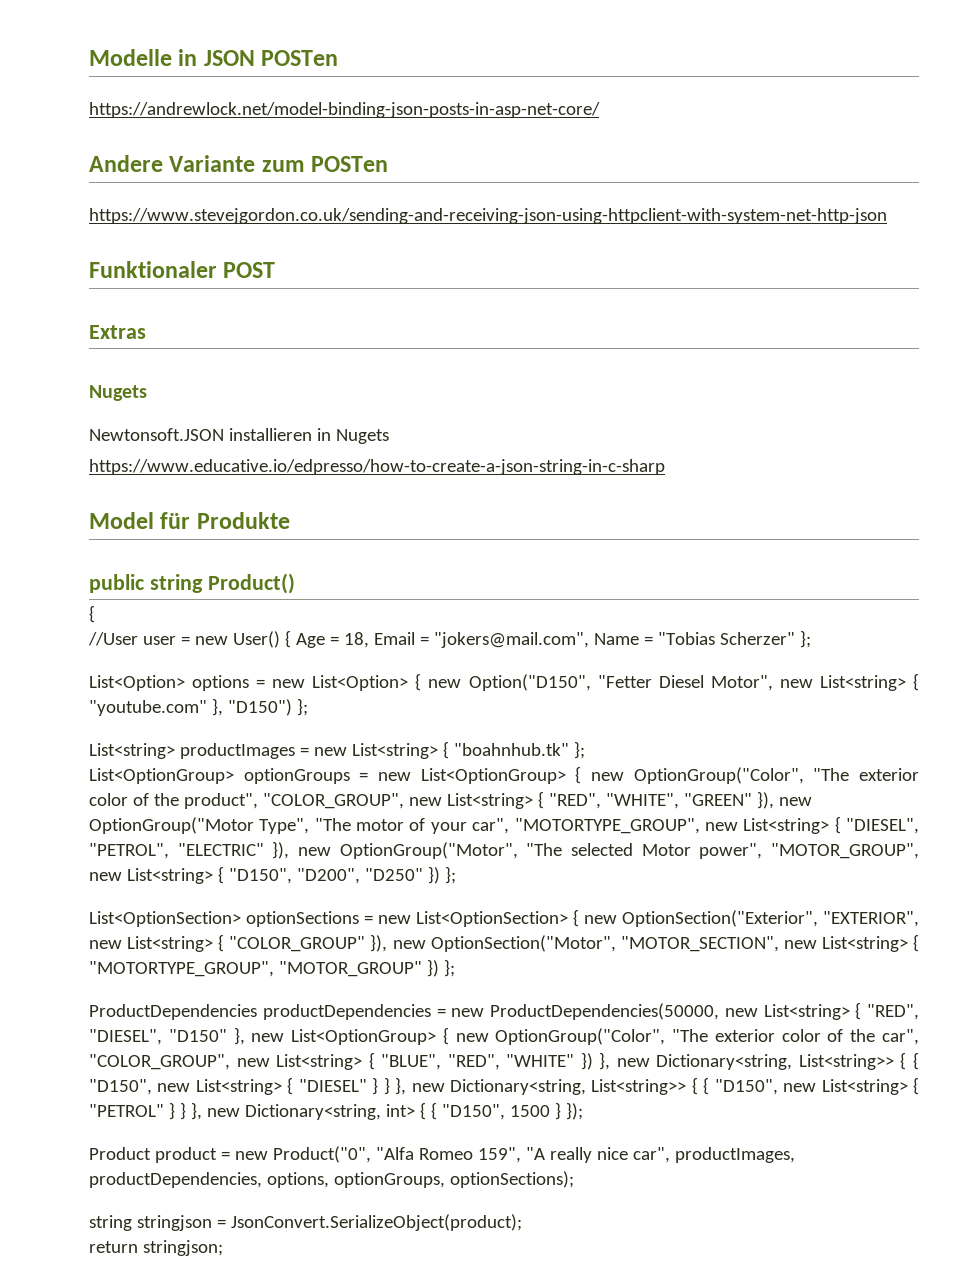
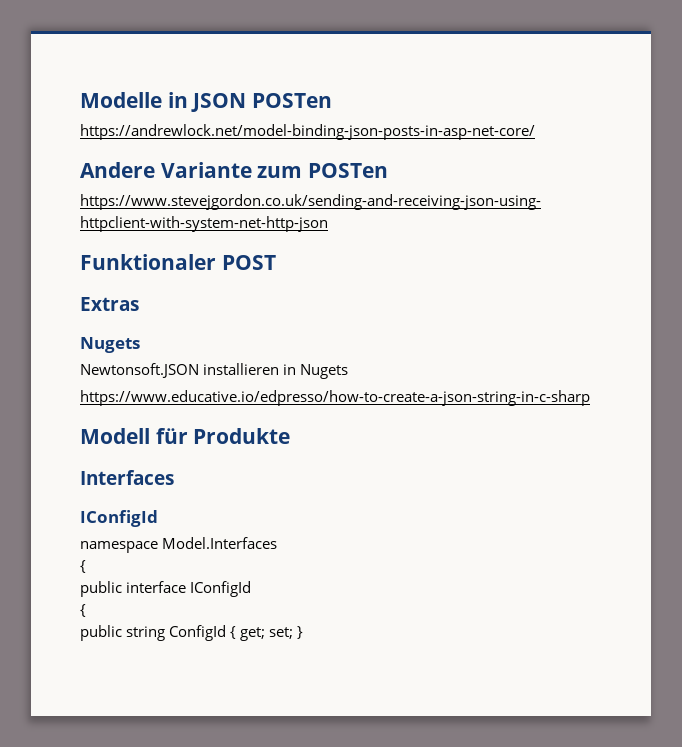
- Model für Produkte
+ Modell für Produkte
- public string Product()
+ Interfaces
+ IConfigId
+ namespace Model.Interfaces
  {
- //User user = new User() { Age = 18, Email = "jokers@mail.com", Name = "Tobias Scherzer" };
- List<Option> options = new List<Option> { new Option("D150", "Fetter Diesel Motor", new List<string> { "youtube.com" }, "D150") };
- List<string> productImages = new List<string> { "boahnhub.tk" };
- List<OptionGroup> optionGroups = new List<OptionGroup> { new OptionGroup("Color", "The exterior color of the product", "COLOR_GROUP", new List<string> { "RED", "WHITE", "GREEN" }), new OptionGroup("Motor Type", "The motor of your car", "MOTORTYPE_GROUP", new List<string> { "DIESEL", "PETROL", "ELECTRIC" }), new OptionGroup("Motor", "The selected Motor power", "MOTOR_GROUP", new List<string> { "D150", "D200", "D250" }) };
- List<OptionSection> optionSections = new List<OptionSection> { new OptionSection("Exterior", "EXTERIOR", new List<string> { "COLOR_GROUP" }), new OptionSection("Motor", "MOTOR_SECTION", new List<string> { "MOTORTYPE_GROUP", "MOTOR_GROUP" }) };
- ProductDependencies productDependencies = new ProductDependencies(50000, new List<string> { "RED", "DIESEL", "D150" }, new List<OptionGroup> { new OptionGroup("Color", "The exterior color of the car", "COLOR_GROUP", new List<string> { "BLUE", "RED", "WHITE" }) }, new Dictionary<string, List<string>> { { "D150", new List<string> { "DIESEL" } } }, new Dictionary<string, List<string>> { { "D150", new List<string> { "PETROL" } } }, new Dictionary<string, int> { { "D150", 1500 } });
- Product product = new Product("0", "Alfa Romeo 159", "A really nice car", productImages, productDependencies, options, optionGroups, optionSections);
- string stringjson = JsonConvert.SerializeObject(product);
- return stringjson;
+ public interface IConfigId
+ {
+ public string ConfigId { get; set; }

